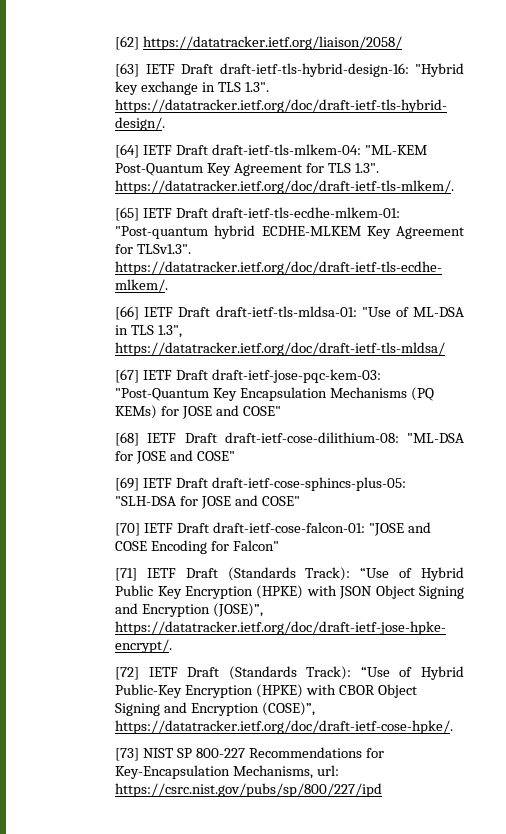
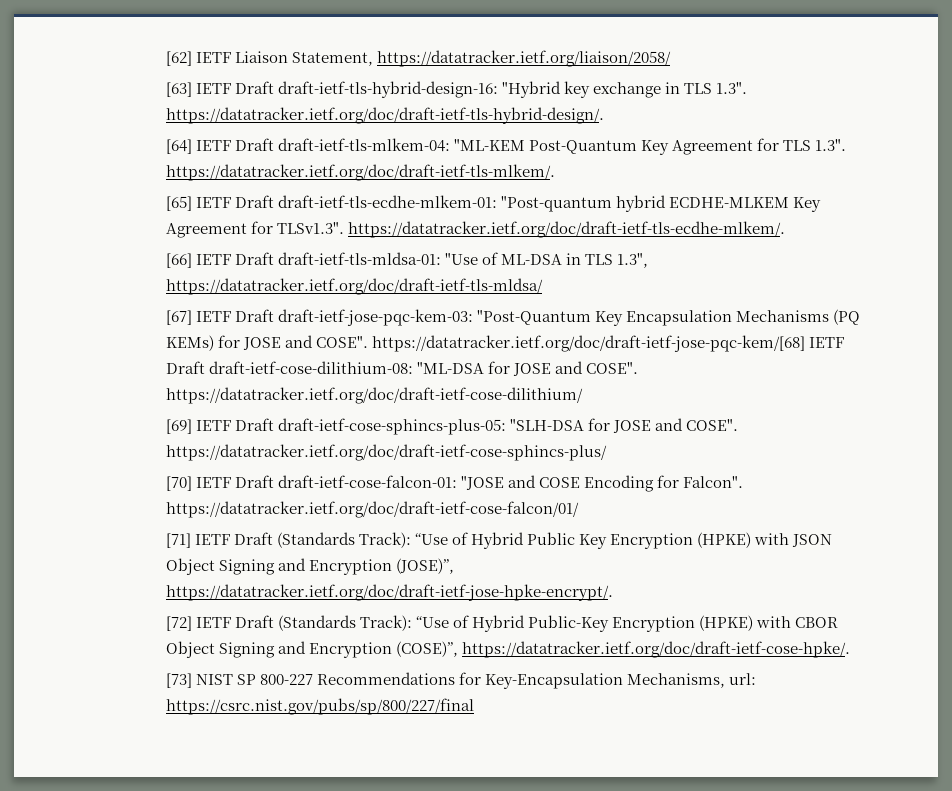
- [62] https://datatracker.ietf.org/liaison/2058/
+ [62] IETF Liaison Statement, https://datatracker.ietf.org/liaison/2058/
- [67] IETF Draft draft-ietf-jose-pqc-kem-03: "Post-Quantum Key Encapsulation Mechanisms (PQ KEMs) for JOSE and COSE"
- [68] IETF Draft draft-ietf-cose-dilithium-08: "ML-DSA for JOSE and COSE"
+ [67] IETF Draft draft-ietf-jose-pqc-kem-03: "Post-Quantum Key Encapsulation Mechanisms (PQ KEMs) for JOSE and COSE". https://datatracker.ietf.org/doc/draft-ietf-jose-pqc-kem/[68] IETF Draft draft-ietf-cose-dilithium-08: "ML-DSA for JOSE and COSE". https://datatracker.ietf.org/doc/draft-ietf-cose-dilithium/
- [69] IETF Draft draft-ietf-cose-sphincs-plus-05: "SLH-DSA for JOSE and COSE"
+ [69] IETF Draft draft-ietf-cose-sphincs-plus-05: "SLH-DSA for JOSE and COSE". https://datatracker.ietf.org/doc/draft-ietf-cose-sphincs-plus/
- [70] IETF Draft draft-ietf-cose-falcon-01: "JOSE and COSE Encoding for Falcon"
+ [70] IETF Draft draft-ietf-cose-falcon-01: "JOSE and COSE Encoding for Falcon". https://datatracker.ietf.org/doc/draft-ietf-cose-falcon/01/
- [73] NIST SP 800-227 Recommendations for Key-Encapsulation Mechanisms, url: https://csrc.nist.gov/pubs/sp/800/227/ipd
+ [73] NIST SP 800-227 Recommendations for Key-Encapsulation Mechanisms, url: https://csrc.nist.gov/pubs/sp/800/227/final

